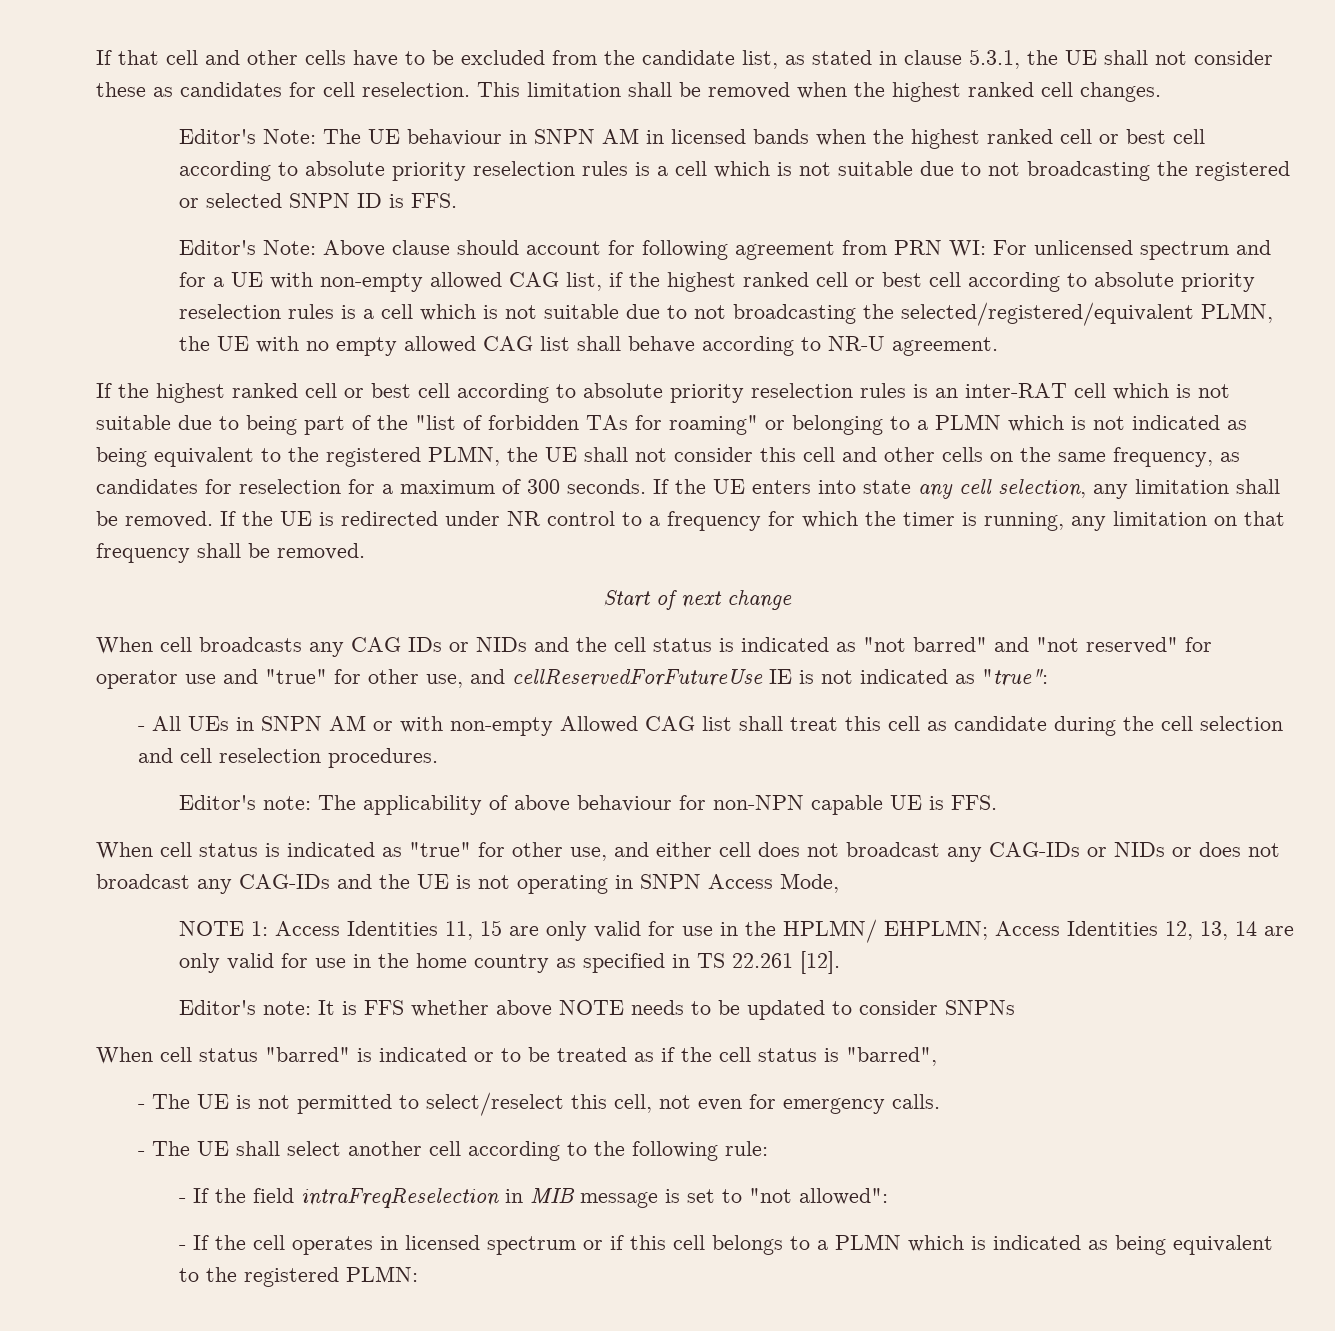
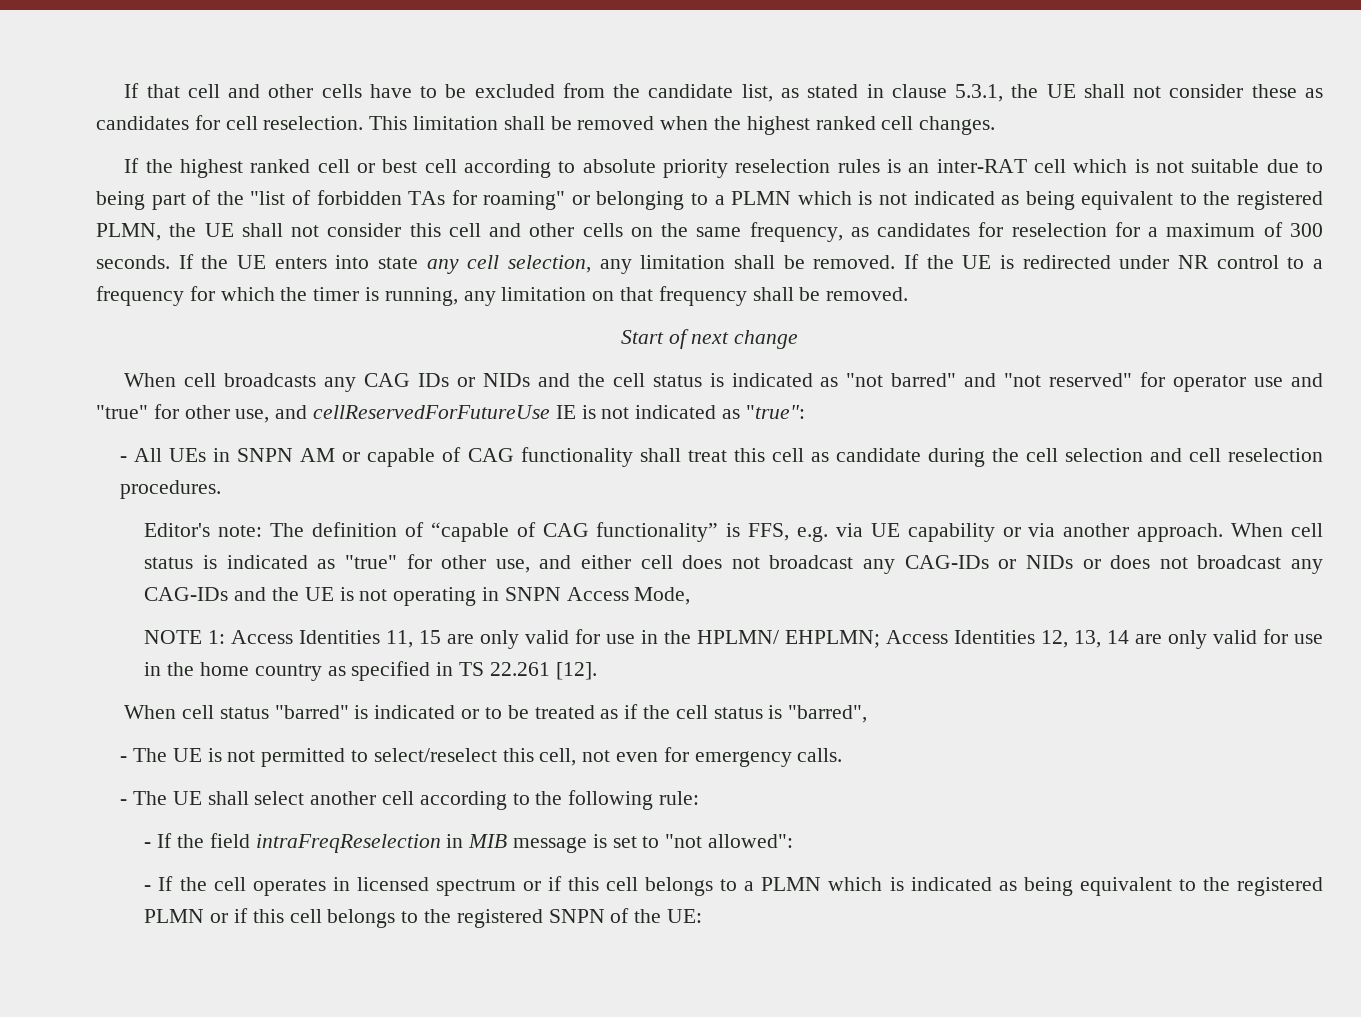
- Editor's Note: The UE behaviour in SNPN AM in licensed bands when the highest ranked cell or best cell according to absolute priority reselection rules is a cell which is not suitable due to not broadcasting the registered or selected SNPN ID is FFS.
- Editor's Note: Above clause should account for following agreement from PRN WI: For unlicensed spectrum and for a UE with non-empty allowed CAG list, if the highest ranked cell or best cell according to absolute priority reselection rules is a cell which is not suitable due to not broadcasting the selected/registered/equivalent PLMN, the UE with no empty allowed CAG list shall behave according to NR-U agreement.
- - All UEs in SNPN AM or with non-empty Allowed CAG list shall treat this cell as candidate during the cell selection and cell reselection procedures.
+ - All UEs in SNPN AM or capable of CAG functionality shall treat this cell as candidate during the cell selection and cell reselection procedures.
- Editor's note: The applicability of above behaviour for non-NPN capable UE is FFS.
- When cell status is indicated as "true" for other use, and either cell does not broadcast any CAG-IDs or NIDs or does not broadcast any CAG-IDs and the UE is not operating in SNPN Access Mode,
+ Editor's note: The definition of “capable of CAG functionality” is FFS, e.g. via UE capability or via another approach. When cell status is indicated as "true" for other use, and either cell does not broadcast any CAG-IDs or NIDs or does not broadcast any CAG-IDs and the UE is not operating in SNPN Access Mode,
- Editor's note: It is FFS whether above NOTE needs to be updated to consider SNPNs
- - If the cell operates in licensed spectrum or if this cell belongs to a PLMN which is indicated as being equivalent to the registered PLMN:
+ - If the cell operates in licensed spectrum or if this cell belongs to a PLMN which is indicated as being equivalent to the registered PLMN or if this cell belongs to the registered SNPN of the UE:

